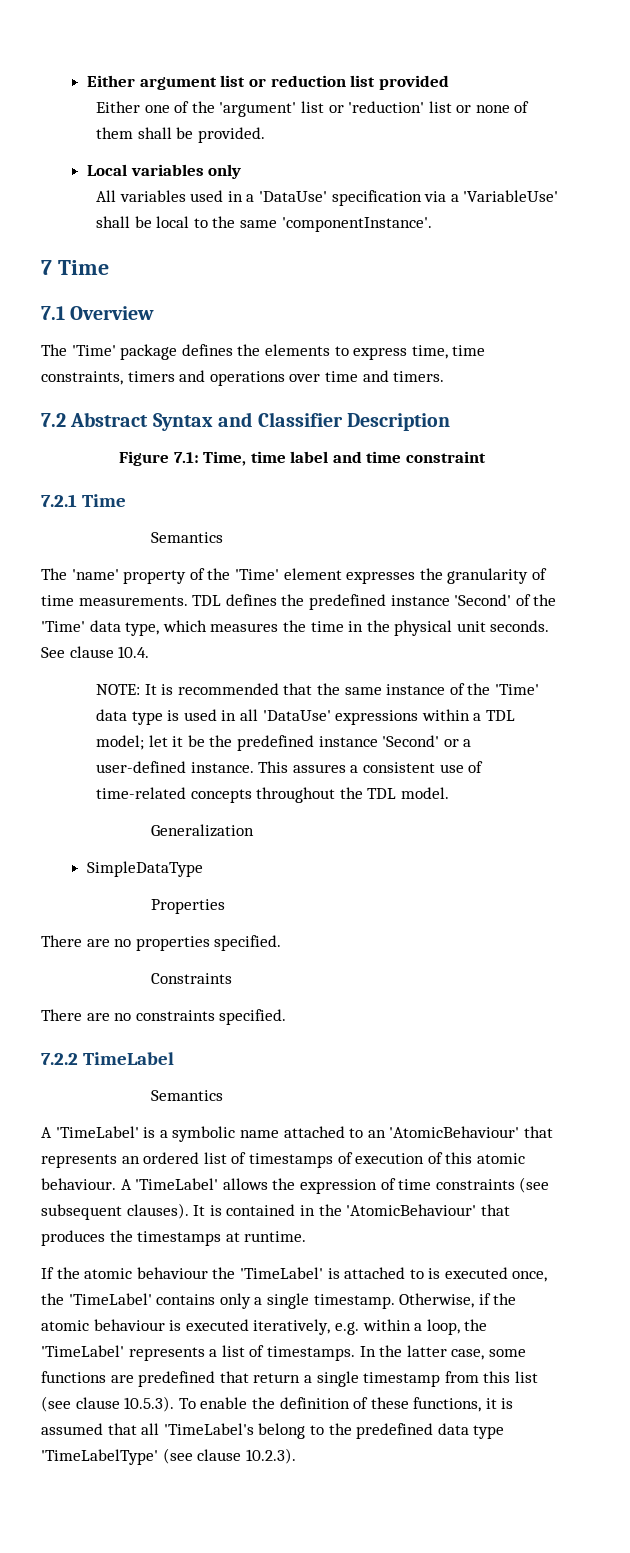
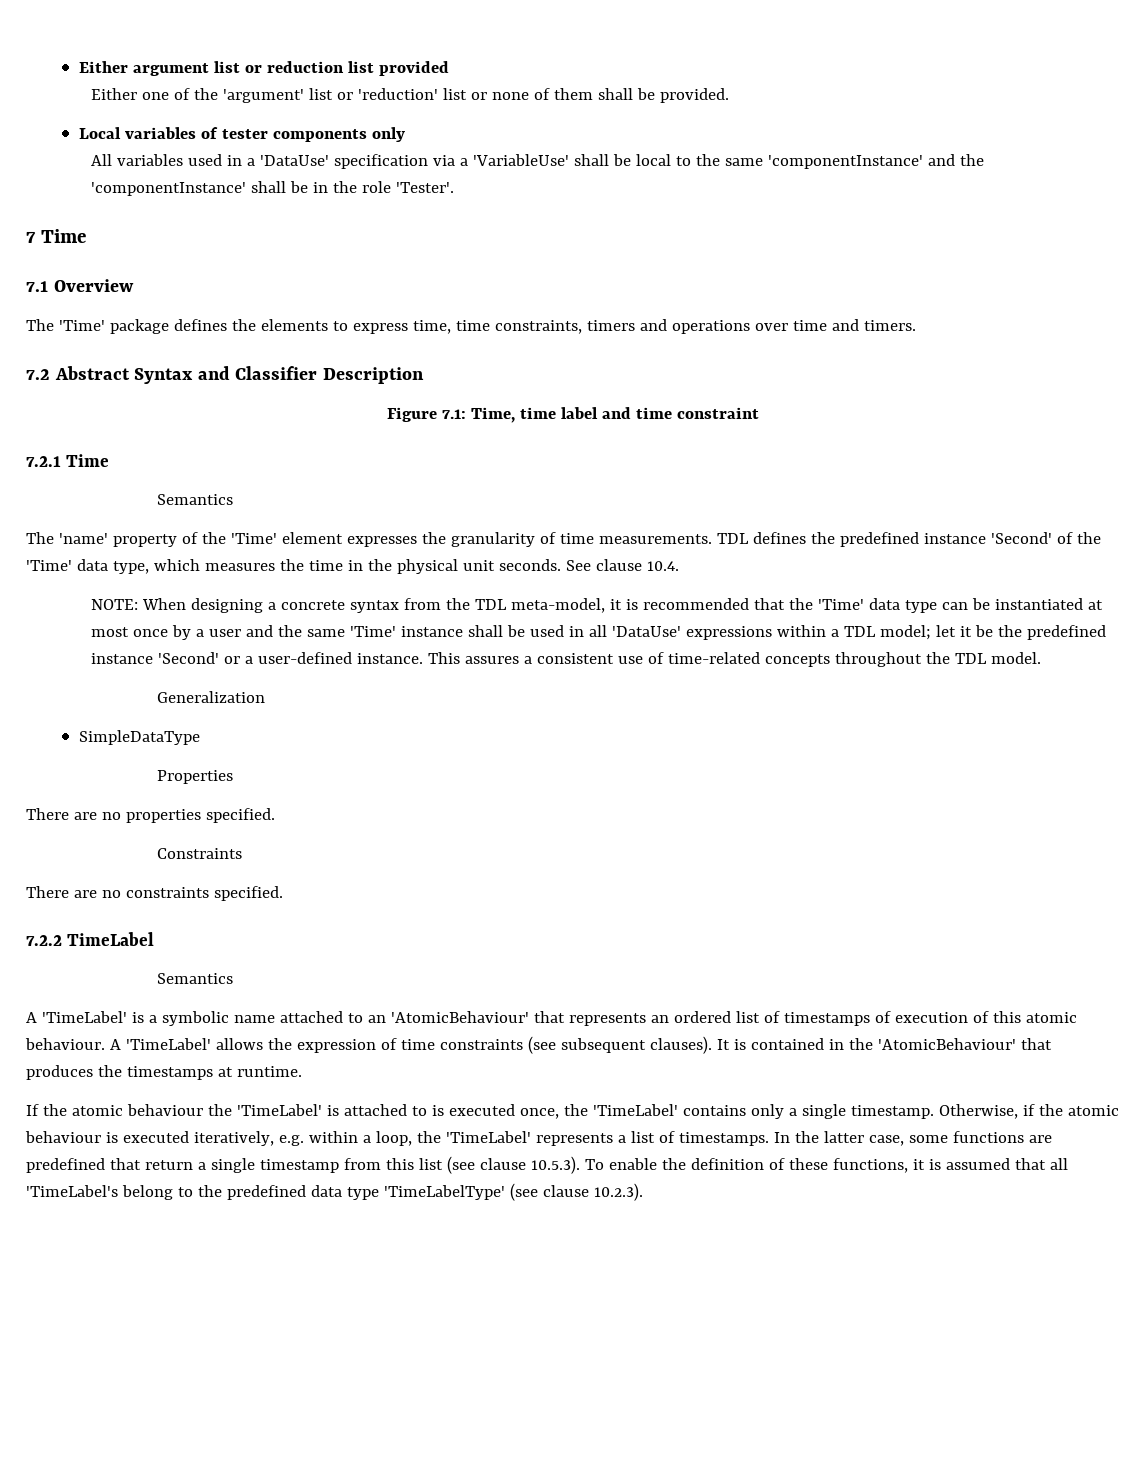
- Local variables only
+ Local variables of tester components only
- All variables used in a 'DataUse' specification via a 'VariableUse' shall be local to the same 'componentInstance'.
+ All variables used in a 'DataUse' specification via a 'VariableUse' shall be local to the same 'componentInstance' and the 'componentInstance' shall be in the role 'Tester'.
- NOTE: It is recommended that the same instance of the 'Time' data type is used in all 'DataUse' expressions within a TDL model; let it be the predefined instance 'Second' or a user-defined instance.
+ NOTE: When designing a concrete syntax from the TDL meta-model, it is recommended that the 'Time' data type can be instantiated at most once by a user and the same 'Time' instance shall be used in all 'DataUse' expressions within a TDL model; let it be the predefined instance 'Second' or a user-defined instance.

